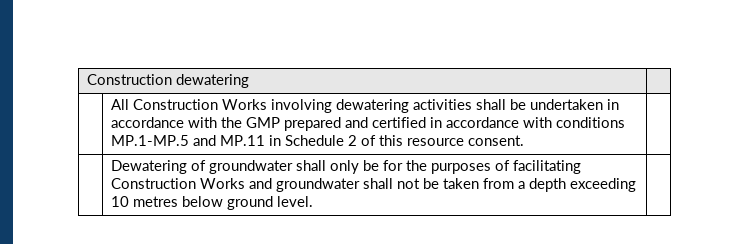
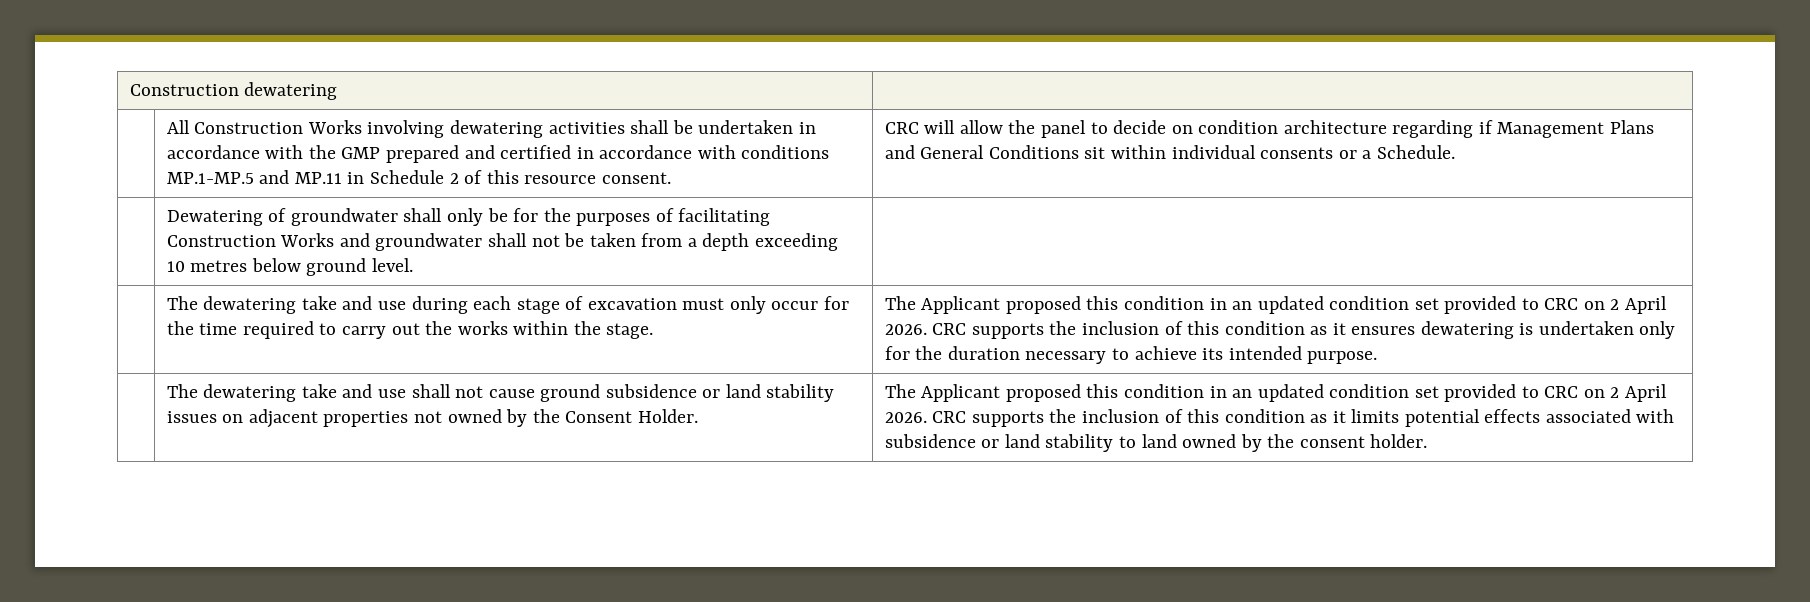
+ CRC will allow the panel to decide on condition architecture regarding if Management Plans and General Conditions sit within individual consents or a Schedule.
+ The dewatering take and use during each stage of excavation must only occur for the time required to carry out the works within the stage. | The Applicant proposed this condition in an updated condition set provided to CRC on 2 April 2026. CRC supports the inclusion of this condition as it ensures dewatering is undertaken only for the duration necessary to achieve its intended purpose.
+ | The dewatering take and use shall not cause ground subsidence or land stability issues on adjacent properties not owned by the Consent Holder. | The Applicant proposed this condition in an updated condition set provided to CRC on 2 April 2026. CRC supports the inclusion of this condition as it limits potential effects associated with subsidence or land stability to land owned by the consent holder.

